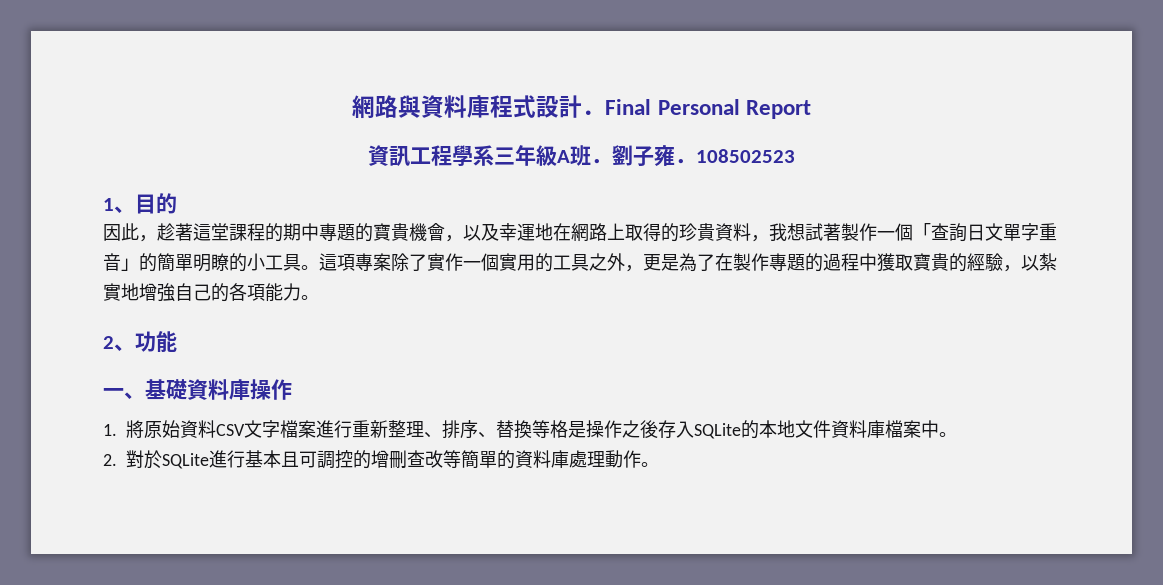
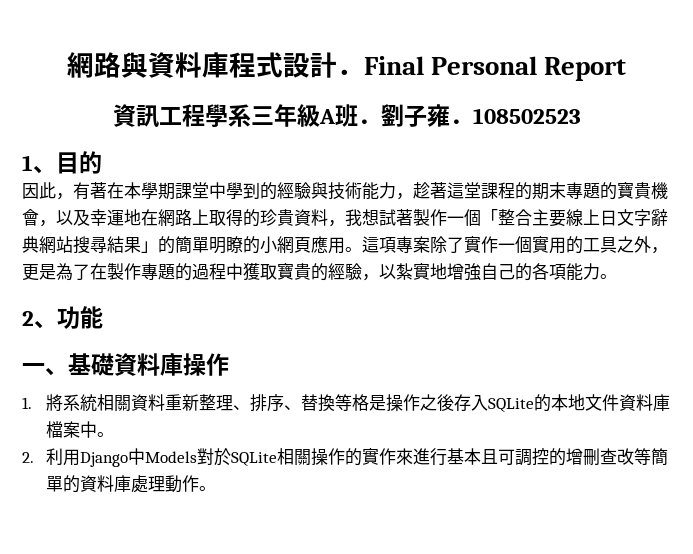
- 因此，趁著這堂課程的期中專題的寶貴機會，以及幸運地在網路上取得的珍貴資料，我想試著製作一個「查詢日文單字重音」的簡單明瞭的小工具。
+ 因此，有著在本學期課堂中學到的經驗與技術能力，趁著這堂課程的期末專題的寶貴機會，以及幸運地在網路上取得的珍貴資料，我想試著製作一個「整合主要線上日文字辭典網站搜尋結果」的簡單明瞭的小網頁應用。
- 1.將原始資料CSV文字檔案進行重新整理、排序、替換等格是操作之後存入SQLite的本地文件資料庫檔案中。
+ 1.將系統相關資料重新整理、排序、替換等格是操作之後存入SQLite的本地文件資料庫檔案中。
- 2.對於SQLite進行基本且可調控的增刪查改等簡單的資料庫處理動作。
+ 2.利用Django中Models對於SQLite相關操作的實作來進行基本且可調控的增刪查改等簡單的資料庫處理動作。

